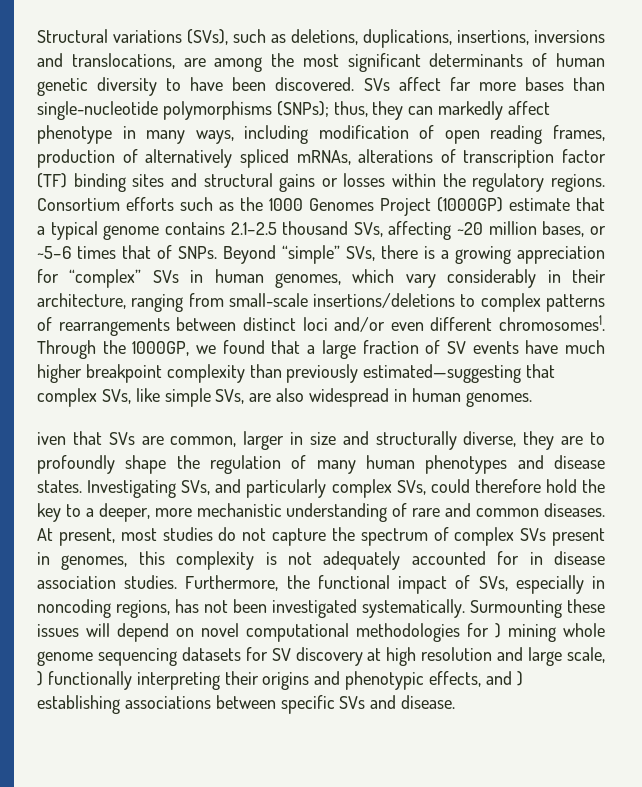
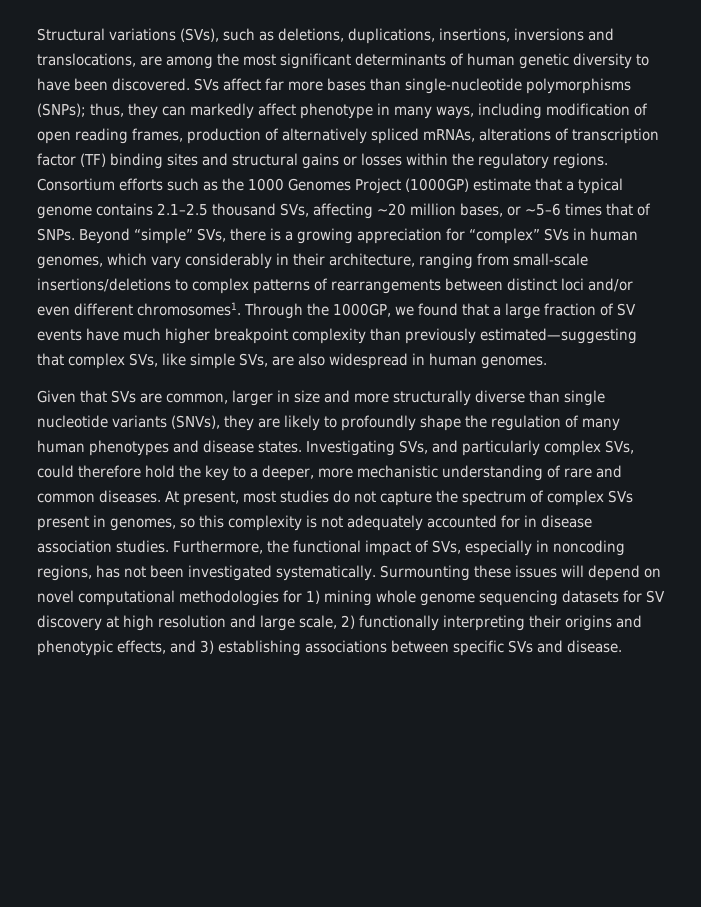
- iven that SVs are common, larger in size and structurally diverse, they are to profoundly shape the regulation of many human phenotypes and disease states.
+ Given that SVs are common, larger in size and more structurally diverse than single nucleotide variants (SNVs), they are likely to profoundly shape the regulation of many human phenotypes and disease states.
- At present, most studies do not capture the spectrum of complex SVs present in genomes, this complexity is not adequately accounted for in disease association studies.
+ At present, most studies do not capture the spectrum of complex SVs present in genomes, so this complexity is not adequately accounted for in disease association studies.
- Surmounting these issues will depend on novel computational methodologies for ) mining whole genome sequencing datasets for SV discovery at high resolution and large scale, ) functionally interpreting their origins and phenotypic effects, and ) establishing associations between specific SVs and disease.
+ Surmounting these issues will depend on novel computational methodologies for 1) mining whole genome sequencing datasets for SV discovery at high resolution and large scale, 2) functionally interpreting their origins and phenotypic effects, and 3) establishing associations between specific SVs and disease.

